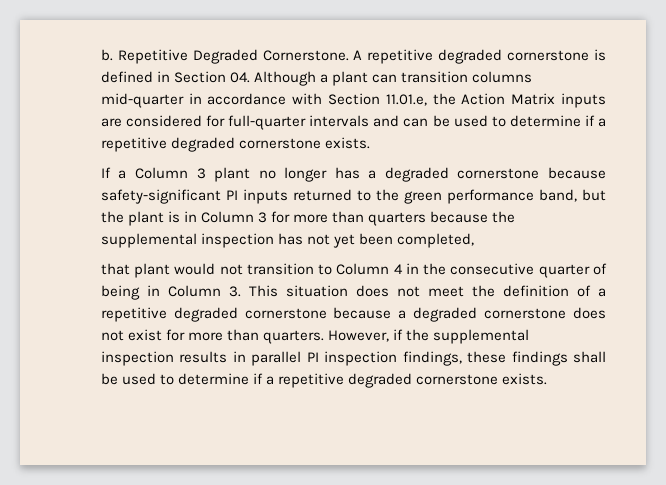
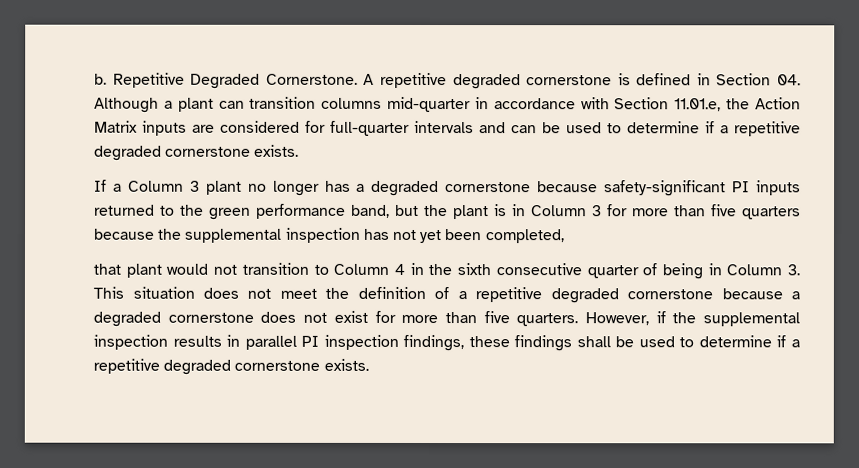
- If a Column 3 plant no longer has a degraded cornerstone because safety-significant PI inputs returned to the green performance band, but the plant is in Column 3 for more than quarters because the supplemental inspection has not yet been completed,
+ If a Column 3 plant no longer has a degraded cornerstone because safety-significant PI inputs returned to the green performance band, but the plant is in Column 3 for more than five quarters because the supplemental inspection has not yet been completed,
- that plant would not transition to Column 4 in the consecutive quarter of being in Column 3. This situation does not meet the definition of a repetitive degraded cornerstone because a degraded cornerstone does not exist for more than quarters.
+ that plant would not transition to Column 4 in the sixth consecutive quarter of being in Column 3. This situation does not meet the definition of a repetitive degraded cornerstone because a degraded cornerstone does not exist for more than five quarters.

